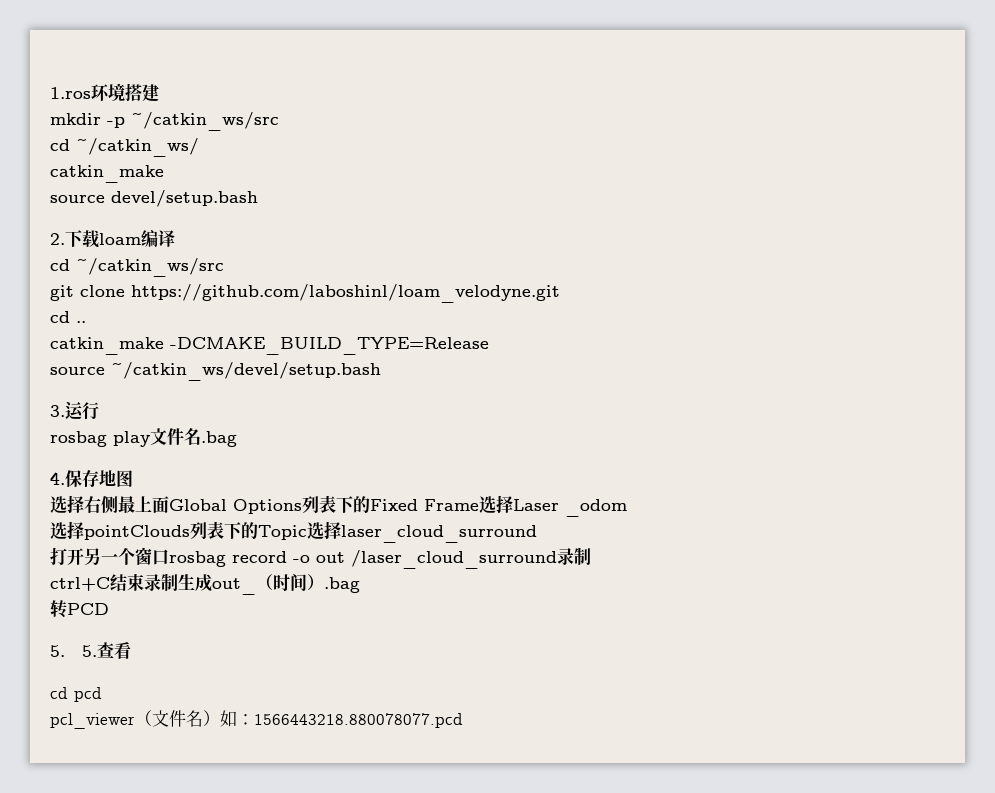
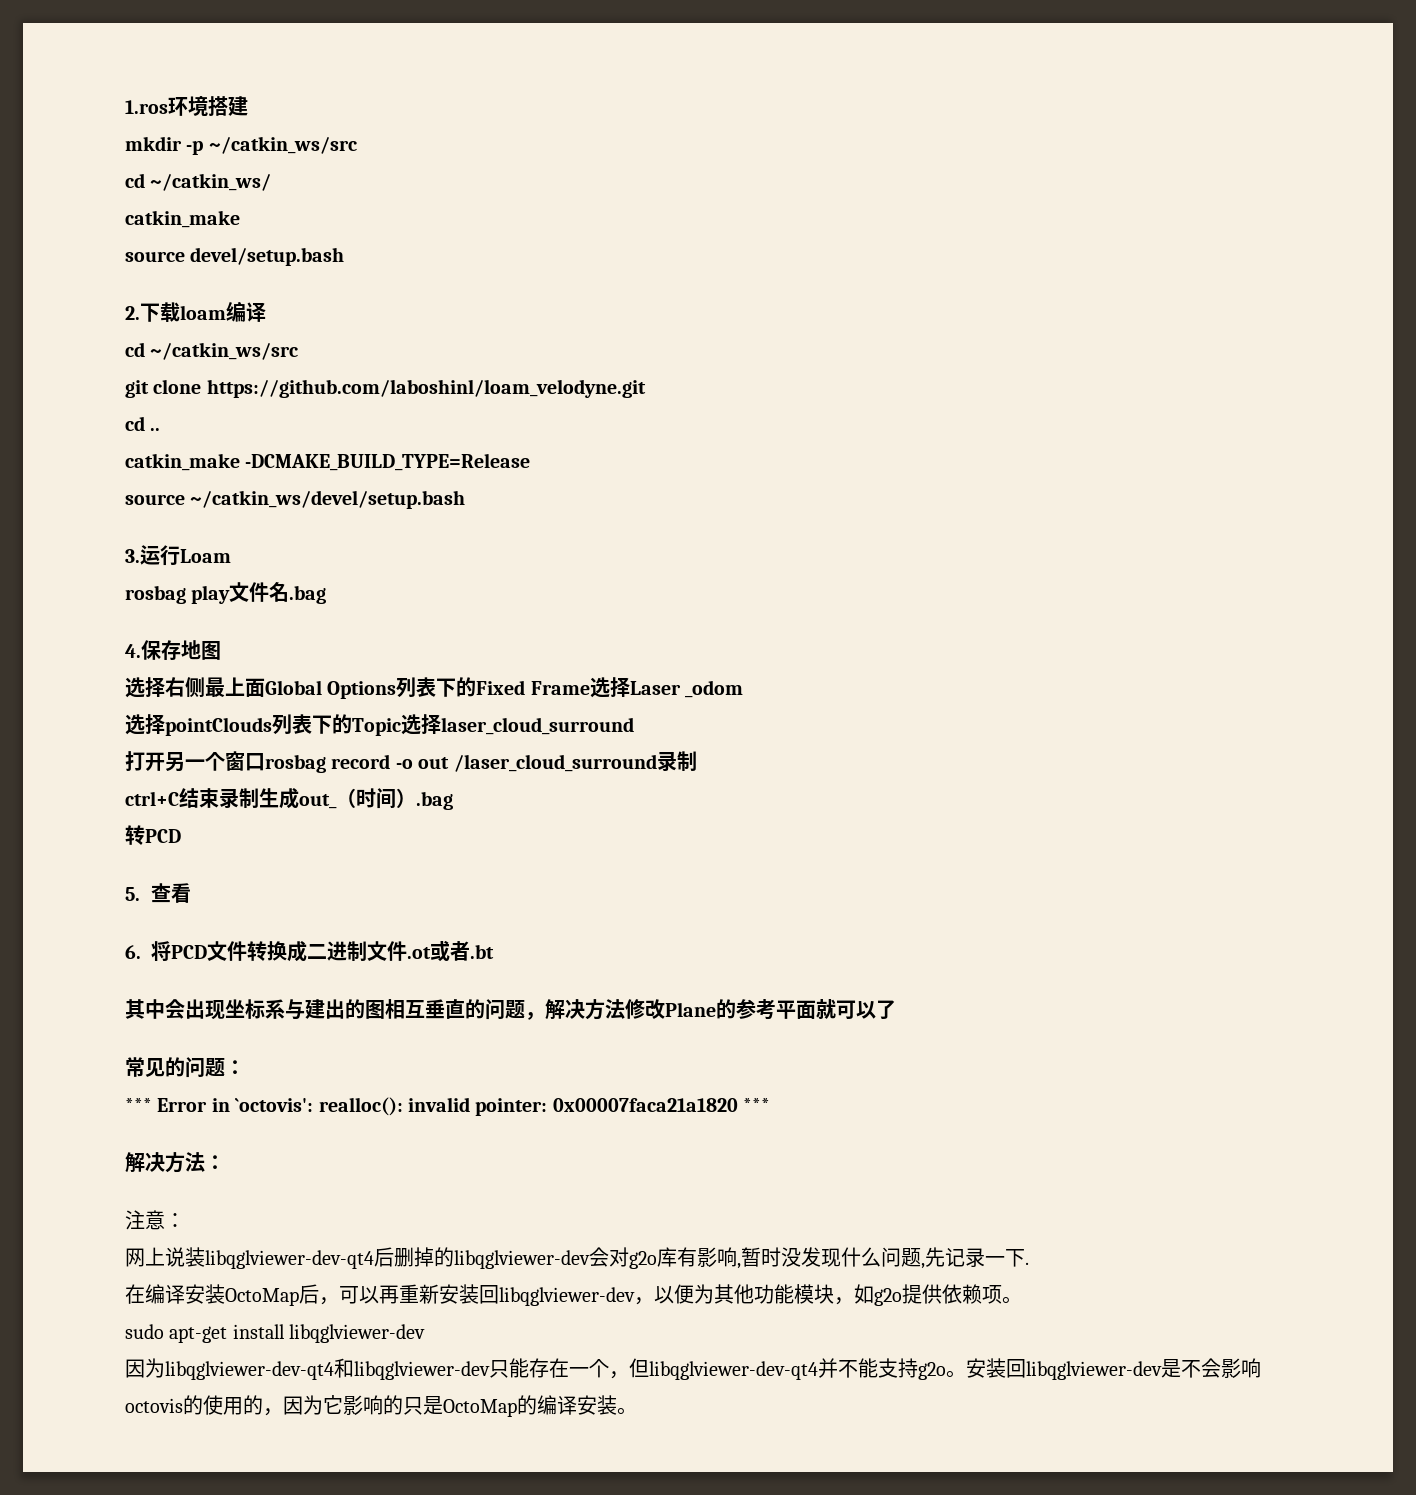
- 3.运行
+ 3.运行Loam
- 5. 5.查看
+ 5.查看
- cd pcd
- pcl_viewer（文件名）如：1566443218.880078077.pcd
+ 6.将PCD文件转换成二进制文件.ot或者.bt
+ 其中会出现坐标系与建出的图相互垂直的问题，解决方法修改Plane的参考平面就可以了
+ 常见的问题：
+ *** Error in `octovis': realloc(): invalid pointer: 0x00007faca21a1820 ***
+ 解决方法：
+ 注意：
+ 网上说装libqglviewer-dev-qt4后删掉的libqglviewer-dev会对g2o库有影响,暂时没发现什么问题,先记录一下.
+ 在编译安装OctoMap后，可以再重新安装回libqglviewer-dev，以便为其他功能模块，如g2o提供依赖项。
+ sudo apt-get install libqglviewer-dev
+ 因为libqglviewer-dev-qt4和libqglviewer-dev只能存在一个，但libqglviewer-dev-qt4并不能支持g2o。安装回libqglviewer-dev是不会影响octovis的使用的，因为它影响的只是OctoMap的编译安装。

